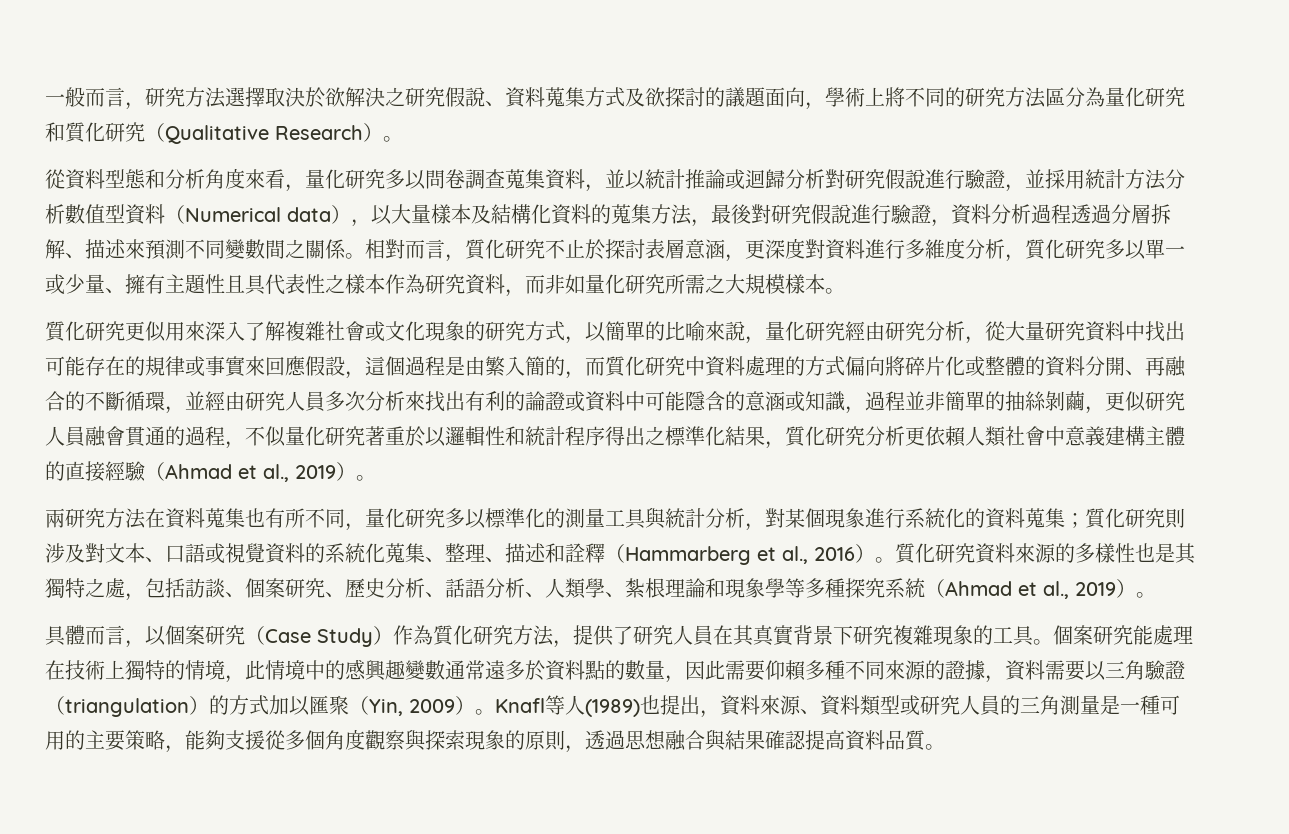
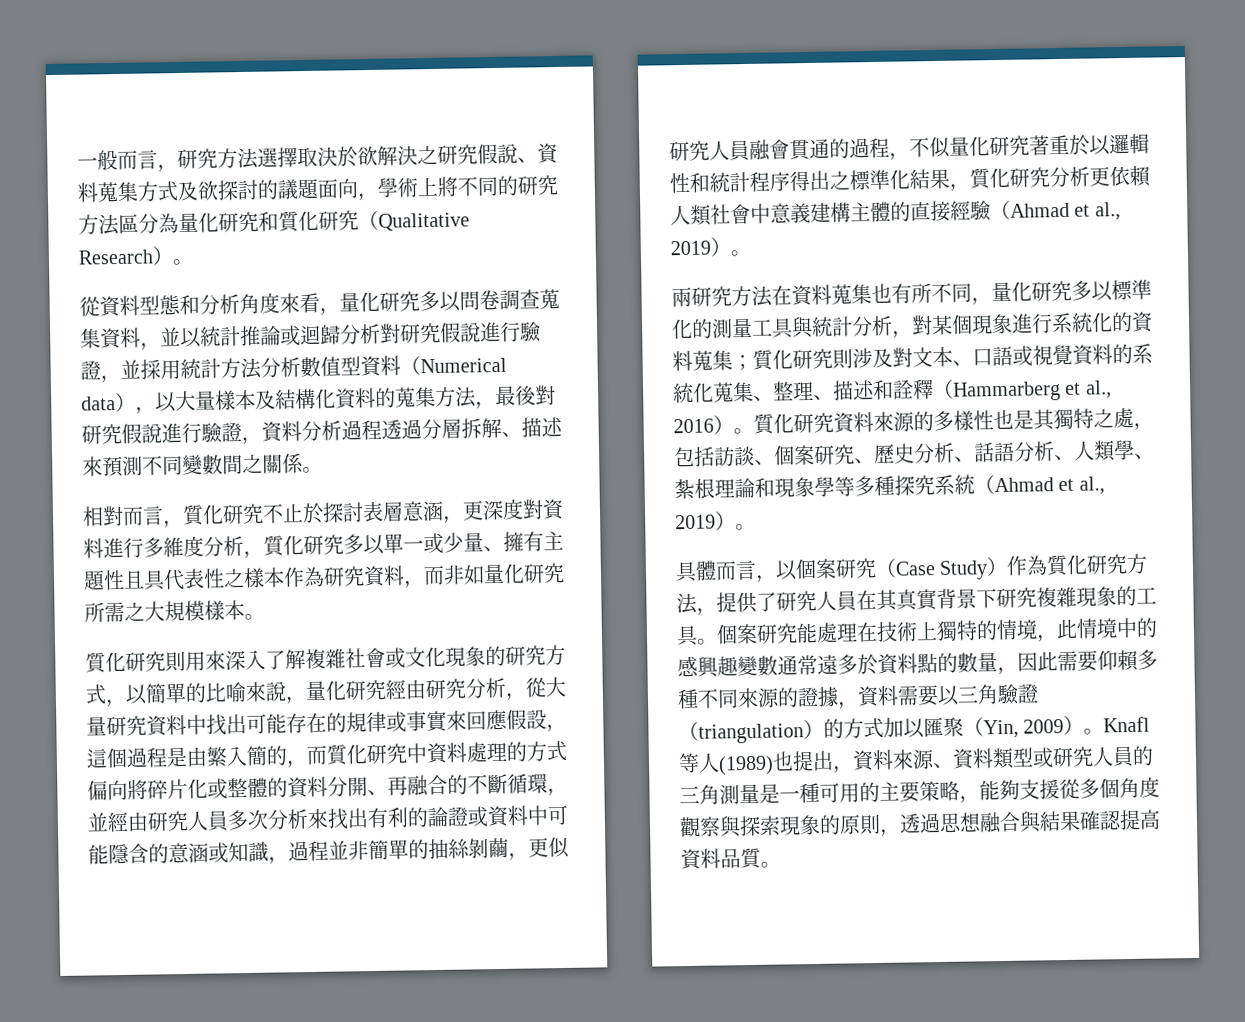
- 從資料型態和分析角度來看，量化研究多以問卷調查蒐集資料，並以統計推論或迴歸分析對研究假說進行驗證，並採用統計方法分析數值型資料（Numerical data），以大量樣本及結構化資料的蒐集方法，最後對研究假說進行驗證，資料分析過程透過分層拆解、描述來預測不同變數間之關係。相對而言，質化研究不止於探討表層意涵，更深度對資料進行多維度分析，質化研究多以單一或少量、擁有主題性且具代表性之樣本作為研究資料，而非如量化研究所需之大規模樣本。
+ 從資料型態和分析角度來看，量化研究多以問卷調查蒐集資料，並以統計推論或迴歸分析對研究假說進行驗證，並採用統計方法分析數值型資料（Numerical data），以大量樣本及結構化資料的蒐集方法，最後對研究假說進行驗證，資料分析過程透過分層拆解、描述來預測不同變數間之關係。
+ 相對而言，質化研究不止於探討表層意涵，更深度對資料進行多維度分析，質化研究多以單一或少量、擁有主題性且具代表性之樣本作為研究資料，而非如量化研究所需之大規模樣本。
- 質化研究更似用來深入了解複雜社會或文化現象的研究方式，以簡單的比喻來說，量化研究經由研究分析，從大量研究資料中找出可能存在的規律或事實來回應假設，這個過程是由繁入簡的，而質化研究中資料處理的方式偏向將碎片化或整體的資料分開、再融合的不斷循環，並經由研究人員多次分析來找出有利的論證或資料中可能隱含的意涵或知識，過程並非簡單的抽絲剝繭，更似研究人員融會貫通的過程，不似量化研究著重於以邏輯性和統計程序得出之標準化結果，質化研究分析更依賴人類社會中意義建構主體的直接經驗（Ahmad et al., 2019）。
+ 質化研究則用來深入了解複雜社會或文化現象的研究方式，以簡單的比喻來說，量化研究經由研究分析，從大量研究資料中找出可能存在的規律或事實來回應假設，這個過程是由繁入簡的，而質化研究中資料處理的方式偏向將碎片化或整體的資料分開、再融合的不斷循環，並經由研究人員多次分析來找出有利的論證或資料中可能隱含的意涵或知識，過程並非簡單的抽絲剝繭，更似研究人員融會貫通的過程，不似量化研究著重於以邏輯性和統計程序得出之標準化結果，質化研究分析更依賴人類社會中意義建構主體的直接經驗（Ahmad et al., 2019）。

